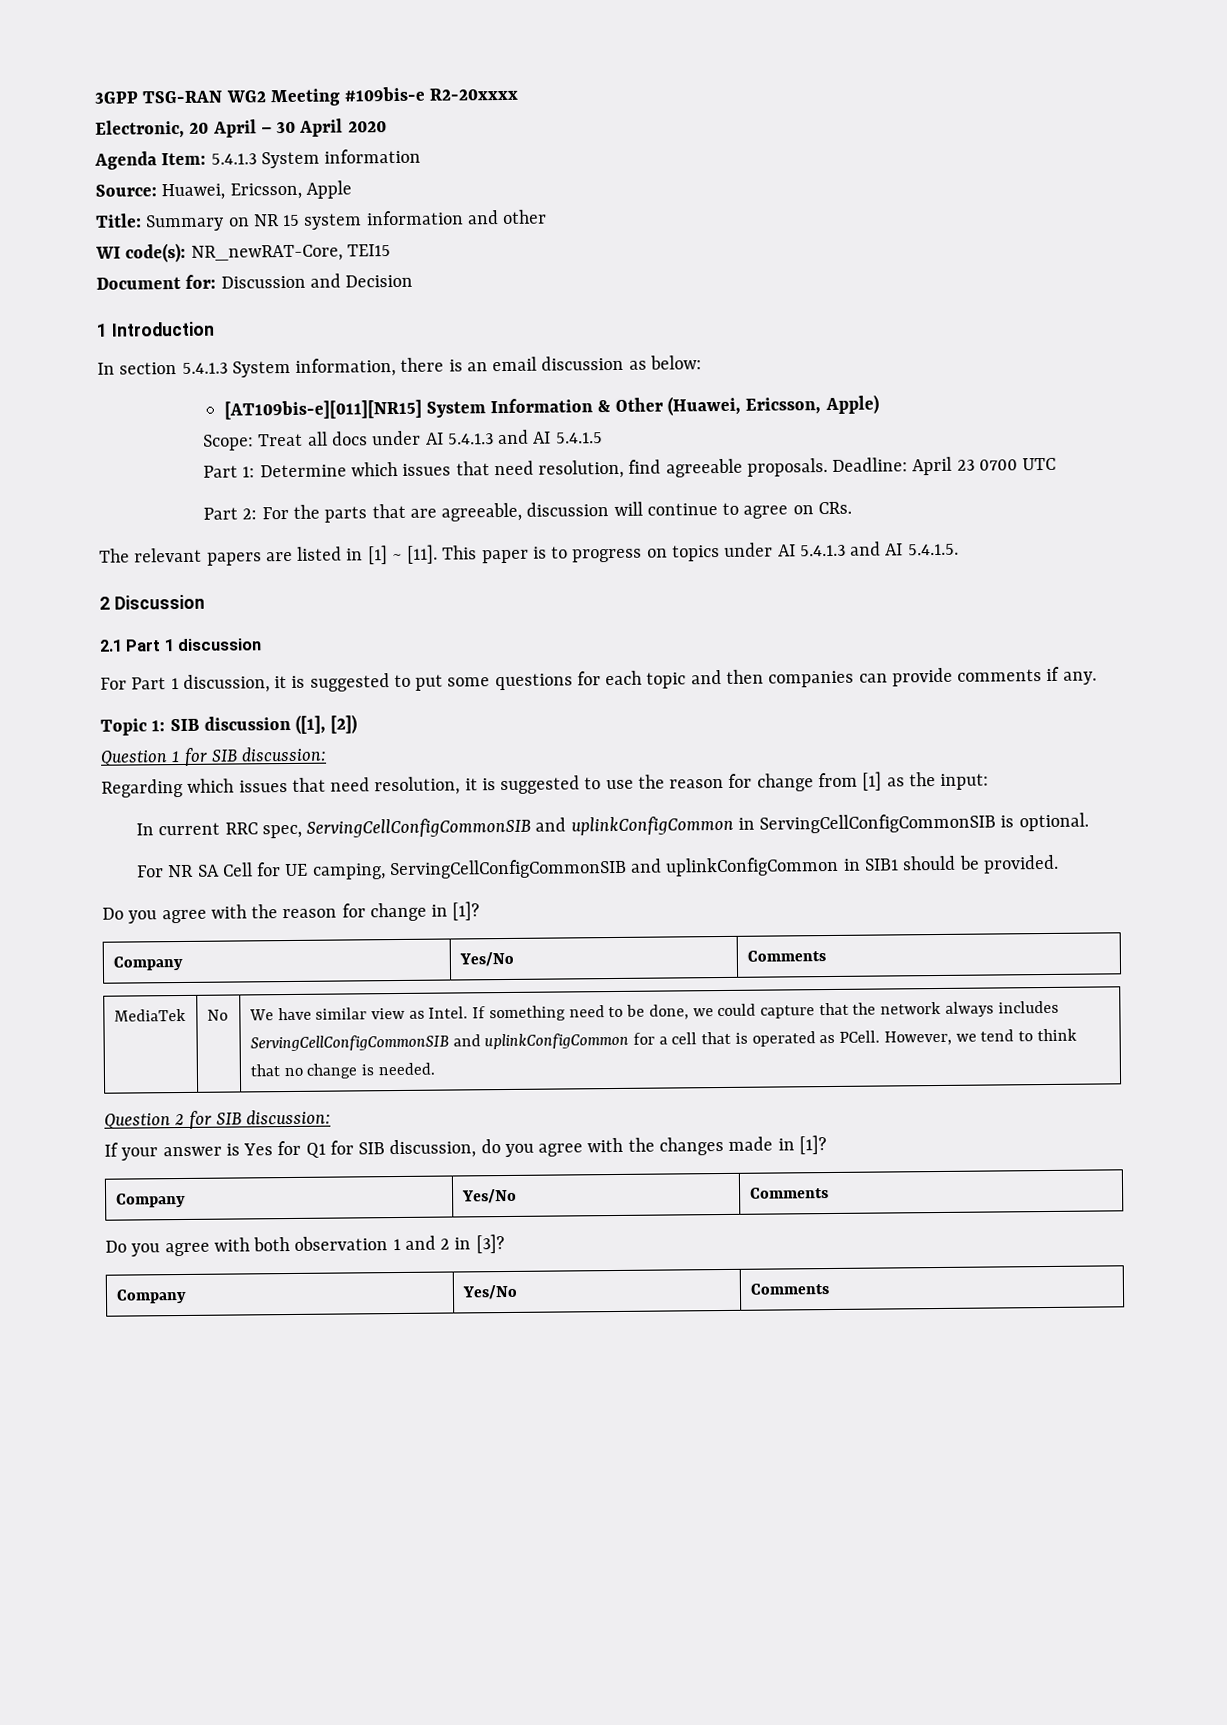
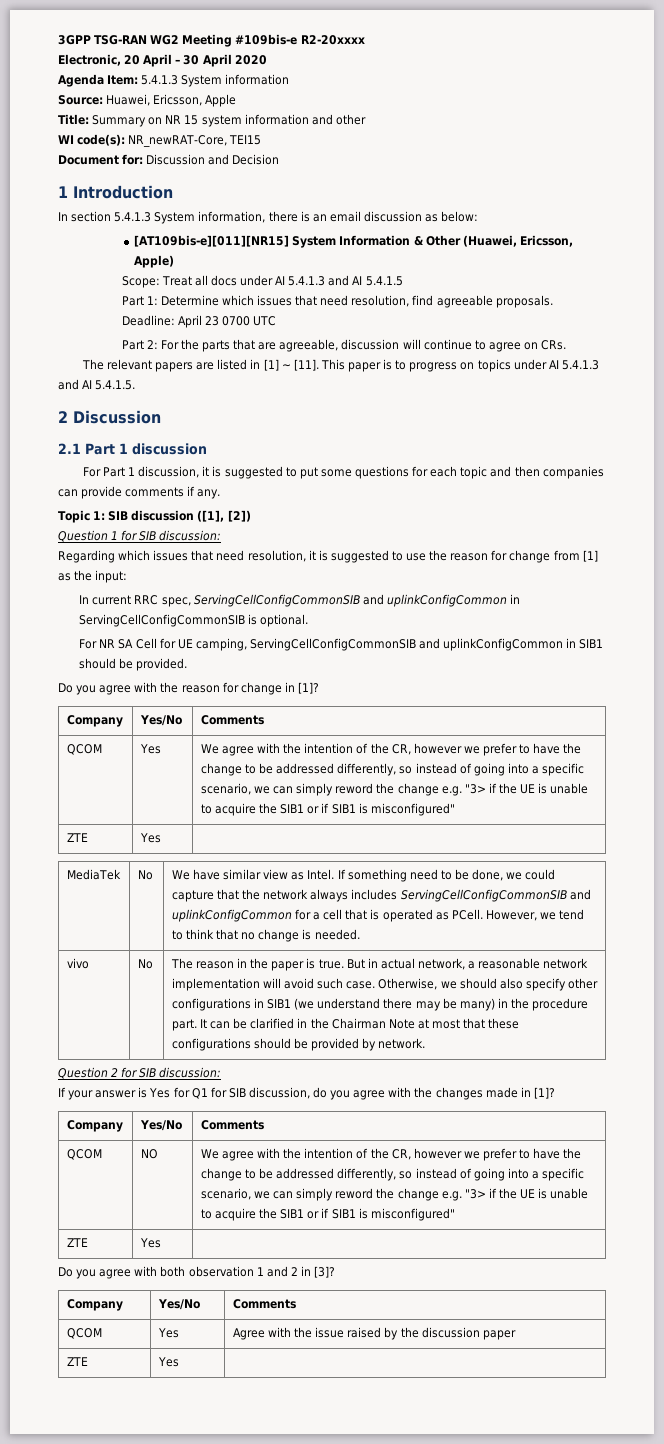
+ QCOM | Yes | We agree with the intention of the CR, however we prefer to have the change to be addressed differently, so instead of going into a specific scenario, we can simply reword the change e.g. "3> if the UE is unable to acquire the SIB1 or if SIB1 is misconfigured"
+ ZTE | Yes |
+ vivo | No | The reason in the paper is true. But in actual network, a reasonable network implementation will avoid such case. Otherwise, we should also specify other configurations in SIB1 (we understand there may be many) in the procedure part. It can be clarified in the Chairman Note at most that these configurations should be provided by network.
+ QCOM | NO | We agree with the intention of the CR, however we prefer to have the change to be addressed differently, so instead of going into a specific scenario, we can simply reword the change e.g. "3> if the UE is unable to acquire the SIB1 or if SIB1 is misconfigured"
+ ZTE | Yes |
+ QCOM | Yes | Agree with the issue raised by the discussion paper
+ ZTE | Yes |

